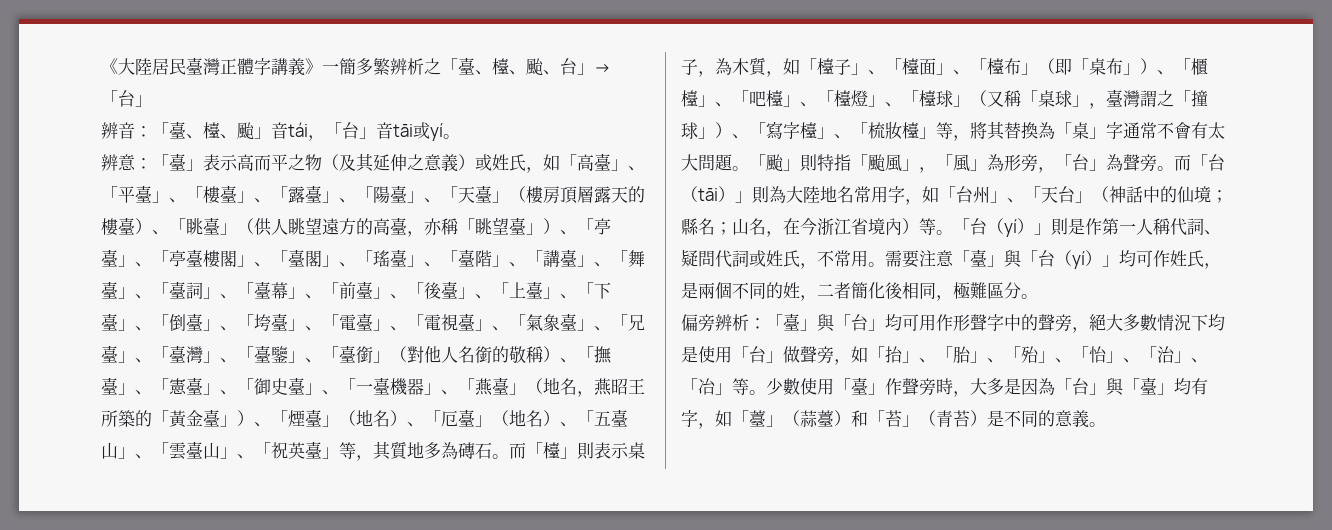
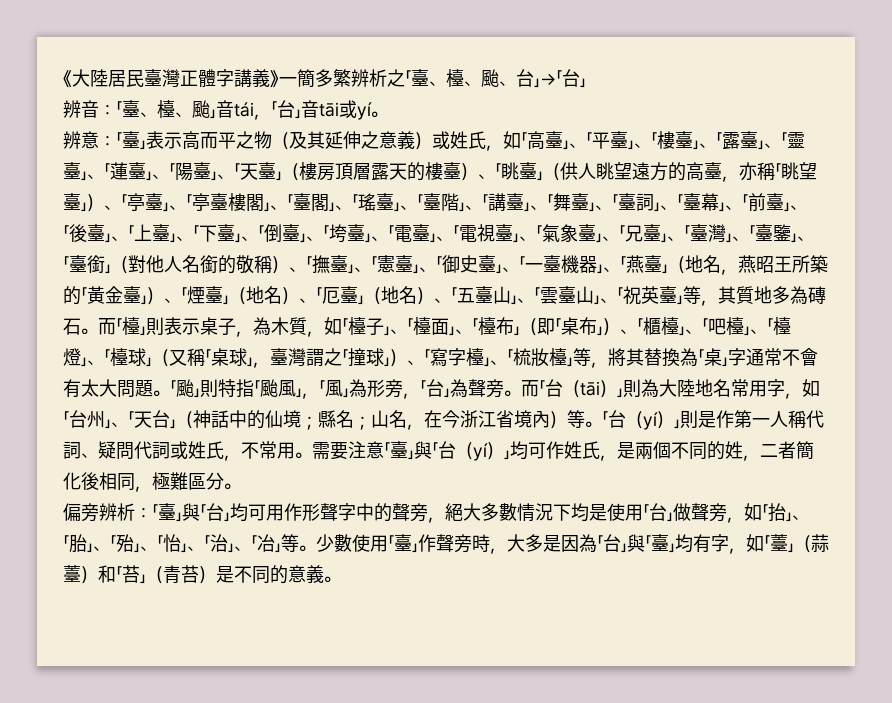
- 「臺」表示高而平之物（及其延伸之意義）或姓氏，如「高臺」、「平臺」、「樓臺」、「露臺」、「陽臺」、「天臺」（樓房頂層露天的樓臺）、「眺臺」（供人眺望遠方的高臺，亦稱「眺望臺」）、「亭臺」、「亭臺樓閣」、「臺閣」、「瑤臺」、「臺階」、「講臺」、「舞臺」、「臺詞」、「臺幕」、「前臺」、「後臺」、「上臺」、「下臺」、「倒臺」、「垮臺」、「電臺」、「電視臺」、「氣象臺」、「兄臺」、「臺灣」、「臺鑒」、「臺銜」（對他人名銜的敬稱）、「撫臺」、「憲臺」、「御史臺」、「一臺機器」、「燕臺」（地名，燕昭王所築的「黃金臺」）、「煙臺」（地名）、「厄臺」（地名）、「五臺山」、「雲臺山」、「祝英臺」等，其質地多為磚石。
+ 「臺」表示高而平之物（及其延伸之意義）或姓氏，如「高臺」、「平臺」、「樓臺」、「露臺」、「靈臺」、「蓮臺」、「陽臺」、「天臺」（樓房頂層露天的樓臺）、「眺臺」（供人眺望遠方的高臺，亦稱「眺望臺」）、「亭臺」、「亭臺樓閣」、「臺閣」、「瑤臺」、「臺階」、「講臺」、「舞臺」、「臺詞」、「臺幕」、「前臺」、「後臺」、「上臺」、「下臺」、「倒臺」、「垮臺」、「電臺」、「電視臺」、「氣象臺」、「兄臺」、「臺灣」、「臺鑒」、「臺銜」（對他人名銜的敬稱）、「撫臺」、「憲臺」、「御史臺」、「一臺機器」、「燕臺」（地名，燕昭王所築的「黃金臺」）、「煙臺」（地名）、「厄臺」（地名）、「五臺山」、「雲臺山」、「祝英臺」等，其質地多為磚石。

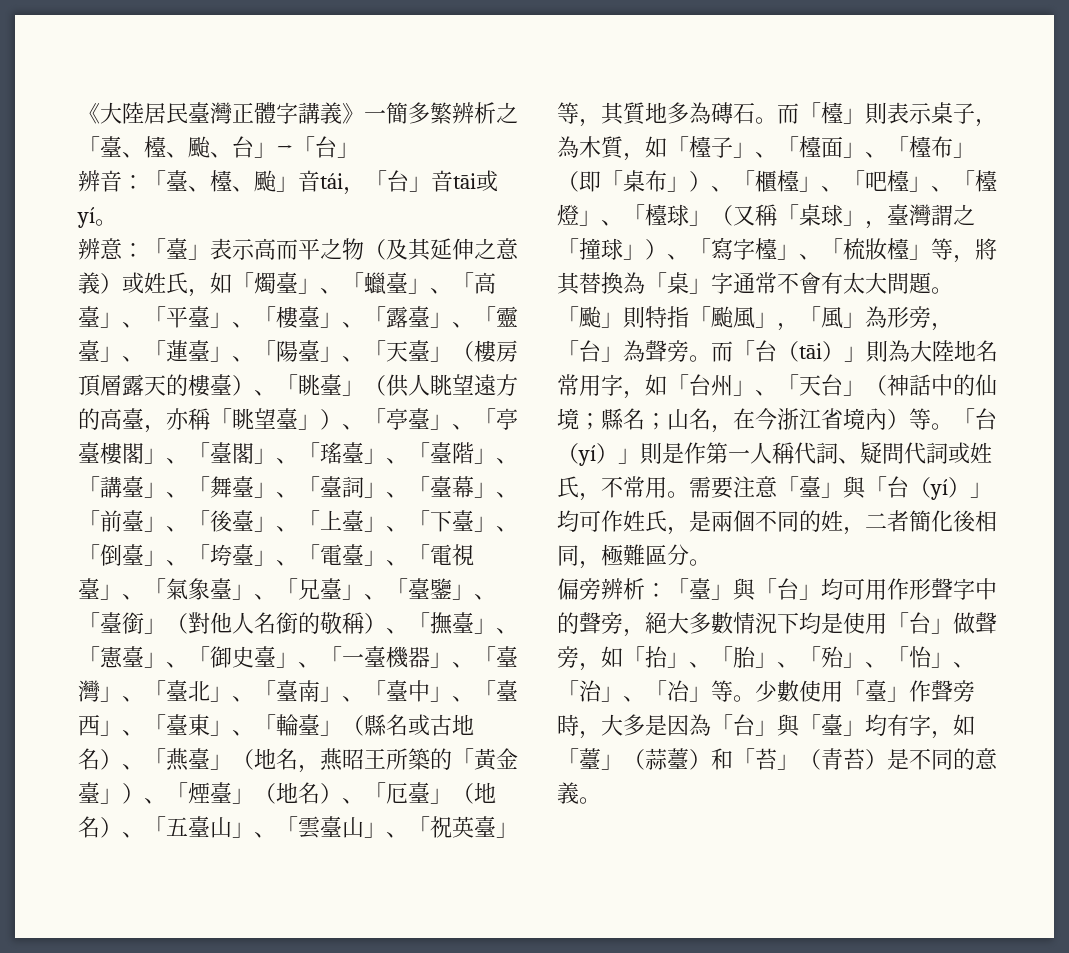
- 「臺」表示高而平之物（及其延伸之意義）或姓氏，如「高臺」、「平臺」、「樓臺」、「露臺」、「靈臺」、「蓮臺」、「陽臺」、「天臺」（樓房頂層露天的樓臺）、「眺臺」（供人眺望遠方的高臺，亦稱「眺望臺」）、「亭臺」、「亭臺樓閣」、「臺閣」、「瑤臺」、「臺階」、「講臺」、「舞臺」、「臺詞」、「臺幕」、「前臺」、「後臺」、「上臺」、「下臺」、「倒臺」、「垮臺」、「電臺」、「電視臺」、「氣象臺」、「兄臺」、「臺灣」、「臺鑒」、「臺銜」（對他人名銜的敬稱）、「撫臺」、「憲臺」、「御史臺」、「一臺機器」、「燕臺」（地名，燕昭王所築的「黃金臺」）、「煙臺」（地名）、「厄臺」（地名）、「五臺山」、「雲臺山」、「祝英臺」等，其質地多為磚石。
+ 「臺」表示高而平之物（及其延伸之意義）或姓氏，如「燭臺」、「蠟臺」、「高臺」、「平臺」、「樓臺」、「露臺」、「靈臺」、「蓮臺」、「陽臺」、「天臺」（樓房頂層露天的樓臺）、「眺臺」（供人眺望遠方的高臺，亦稱「眺望臺」）、「亭臺」、「亭臺樓閣」、「臺閣」、「瑤臺」、「臺階」、「講臺」、「舞臺」、「臺詞」、「臺幕」、「前臺」、「後臺」、「上臺」、「下臺」、「倒臺」、「垮臺」、「電臺」、「電視臺」、「氣象臺」、「兄臺」、「臺鑒」、「臺銜」（對他人名銜的敬稱）、「撫臺」、「憲臺」、「御史臺」、「一臺機器」、「臺灣」、「臺北」、「臺南」、「臺中」、「臺西」、「臺東」、「輪臺」（縣名或古地名）、「燕臺」（地名，燕昭王所築的「黃金臺」）、「煙臺」（地名）、「厄臺」（地名）、「五臺山」、「雲臺山」、「祝英臺」等，其質地多為磚石。

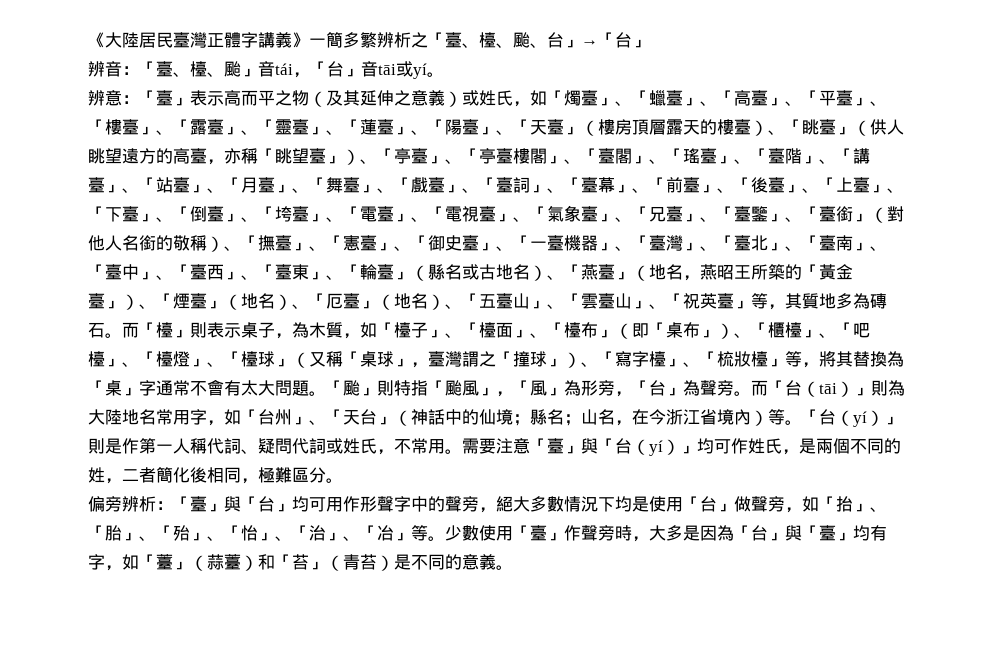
- 「臺」表示高而平之物（及其延伸之意義）或姓氏，如「燭臺」、「蠟臺」、「高臺」、「平臺」、「樓臺」、「露臺」、「靈臺」、「蓮臺」、「陽臺」、「天臺」（樓房頂層露天的樓臺）、「眺臺」（供人眺望遠方的高臺，亦稱「眺望臺」）、「亭臺」、「亭臺樓閣」、「臺閣」、「瑤臺」、「臺階」、「講臺」、「舞臺」、「臺詞」、「臺幕」、「前臺」、「後臺」、「上臺」、「下臺」、「倒臺」、「垮臺」、「電臺」、「電視臺」、「氣象臺」、「兄臺」、「臺鑒」、「臺銜」（對他人名銜的敬稱）、「撫臺」、「憲臺」、「御史臺」、「一臺機器」、「臺灣」、「臺北」、「臺南」、「臺中」、「臺西」、「臺東」、「輪臺」（縣名或古地名）、「燕臺」（地名，燕昭王所築的「黃金臺」）、「煙臺」（地名）、「厄臺」（地名）、「五臺山」、「雲臺山」、「祝英臺」等，其質地多為磚石。
+ 「臺」表示高而平之物（及其延伸之意義）或姓氏，如「燭臺」、「蠟臺」、「高臺」、「平臺」、「樓臺」、「露臺」、「靈臺」、「蓮臺」、「陽臺」、「天臺」（樓房頂層露天的樓臺）、「眺臺」（供人眺望遠方的高臺，亦稱「眺望臺」）、「亭臺」、「亭臺樓閣」、「臺閣」、「瑤臺」、「臺階」、「講臺」、「站臺」、「月臺」、「舞臺」、「戲臺」、「臺詞」、「臺幕」、「前臺」、「後臺」、「上臺」、「下臺」、「倒臺」、「垮臺」、「電臺」、「電視臺」、「氣象臺」、「兄臺」、「臺鑒」、「臺銜」（對他人名銜的敬稱）、「撫臺」、「憲臺」、「御史臺」、「一臺機器」、「臺灣」、「臺北」、「臺南」、「臺中」、「臺西」、「臺東」、「輪臺」（縣名或古地名）、「燕臺」（地名，燕昭王所築的「黃金臺」）、「煙臺」（地名）、「厄臺」（地名）、「五臺山」、「雲臺山」、「祝英臺」等，其質地多為磚石。

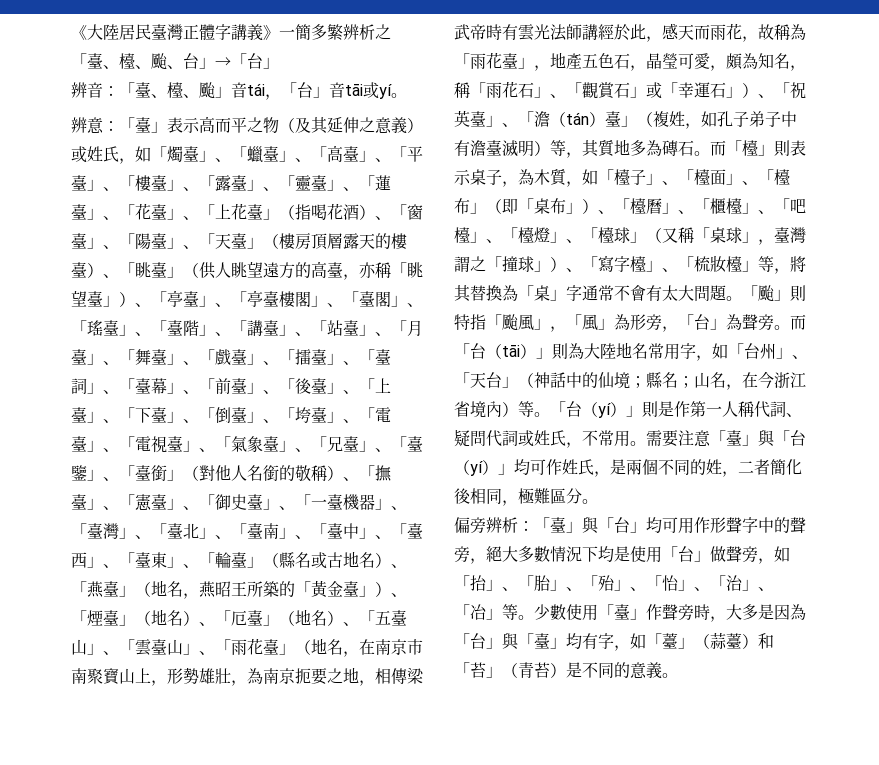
- 「臺」表示高而平之物（及其延伸之意義）或姓氏，如「燭臺」、「蠟臺」、「高臺」、「平臺」、「樓臺」、「露臺」、「靈臺」、「蓮臺」、「陽臺」、「天臺」（樓房頂層露天的樓臺）、「眺臺」（供人眺望遠方的高臺，亦稱「眺望臺」）、「亭臺」、「亭臺樓閣」、「臺閣」、「瑤臺」、「臺階」、「講臺」、「站臺」、「月臺」、「舞臺」、「戲臺」、「臺詞」、「臺幕」、「前臺」、「後臺」、「上臺」、「下臺」、「倒臺」、「垮臺」、「電臺」、「電視臺」、「氣象臺」、「兄臺」、「臺鑒」、「臺銜」（對他人名銜的敬稱）、「撫臺」、「憲臺」、「御史臺」、「一臺機器」、「臺灣」、「臺北」、「臺南」、「臺中」、「臺西」、「臺東」、「輪臺」（縣名或古地名）、「燕臺」（地名，燕昭王所築的「黃金臺」）、「煙臺」（地名）、「厄臺」（地名）、「五臺山」、「雲臺山」、「祝英臺」等，其質地多為磚石。
+ 「臺」表示高而平之物（及其延伸之意義）或姓氏，如「燭臺」、「蠟臺」、「高臺」、「平臺」、「樓臺」、「露臺」、「靈臺」、「蓮臺」、「花臺」、「上花臺」（指喝花酒）、「窗臺」、「陽臺」、「天臺」（樓房頂層露天的樓臺）、「眺臺」（供人眺望遠方的高臺，亦稱「眺望臺」）、「亭臺」、「亭臺樓閣」、「臺閣」、「瑤臺」、「臺階」、「講臺」、「站臺」、「月臺」、「舞臺」、「戲臺」、「擂臺」、「臺詞」、「臺幕」、「前臺」、「後臺」、「上臺」、「下臺」、「倒臺」、「垮臺」、「電臺」、「電視臺」、「氣象臺」、「兄臺」、「臺鑒」、「臺銜」（對他人名銜的敬稱）、「撫臺」、「憲臺」、「御史臺」、「一臺機器」、「臺灣」、「臺北」、「臺南」、「臺中」、「臺西」、「臺東」、「輪臺」（縣名或古地名）、「燕臺」（地名，燕昭王所築的「黃金臺」）、「煙臺」（地名）、「厄臺」（地名）、「五臺山」、「雲臺山」、「雨花臺」（地名，在南京市南聚寶山上，形勢雄壯，為南京扼要之地，相傳梁武帝時有雲光法師講經於此，感天而雨花，故稱為「雨花臺」，地產五色石，晶瑩可愛，頗為知名，稱「雨花石」、「觀賞石」或「幸運石」）、「祝英臺」、「澹（tán）臺」（複姓，如孔子弟子中有澹臺滅明）等，其質地多為磚石。
- 而「檯」則表示桌子，為木質，如「檯子」、「檯面」、「檯布」（即「桌布」）、「櫃檯」、「吧檯」、「檯燈」、「檯球」（又稱「桌球」，臺灣謂之「撞球」）、「寫字檯」、「梳妝檯」等，將其替換為「桌」字通常不會有太大問題。
+ 而「檯」則表示桌子，為木質，如「檯子」、「檯面」、「檯布」（即「桌布」）、「檯曆」、「櫃檯」、「吧檯」、「檯燈」、「檯球」（又稱「桌球」，臺灣謂之「撞球」）、「寫字檯」、「梳妝檯」等，將其替換為「桌」字通常不會有太大問題。

